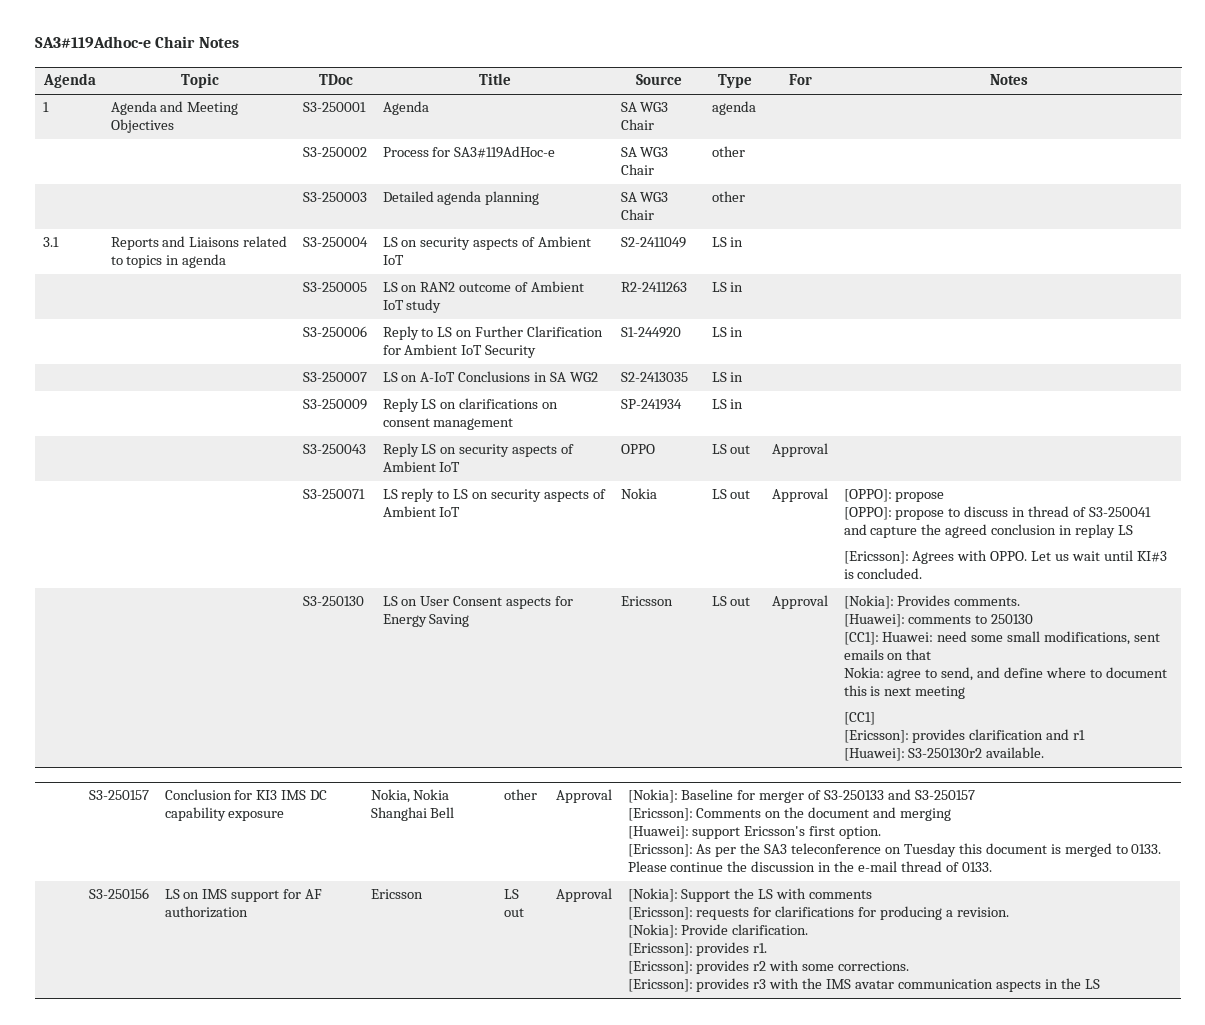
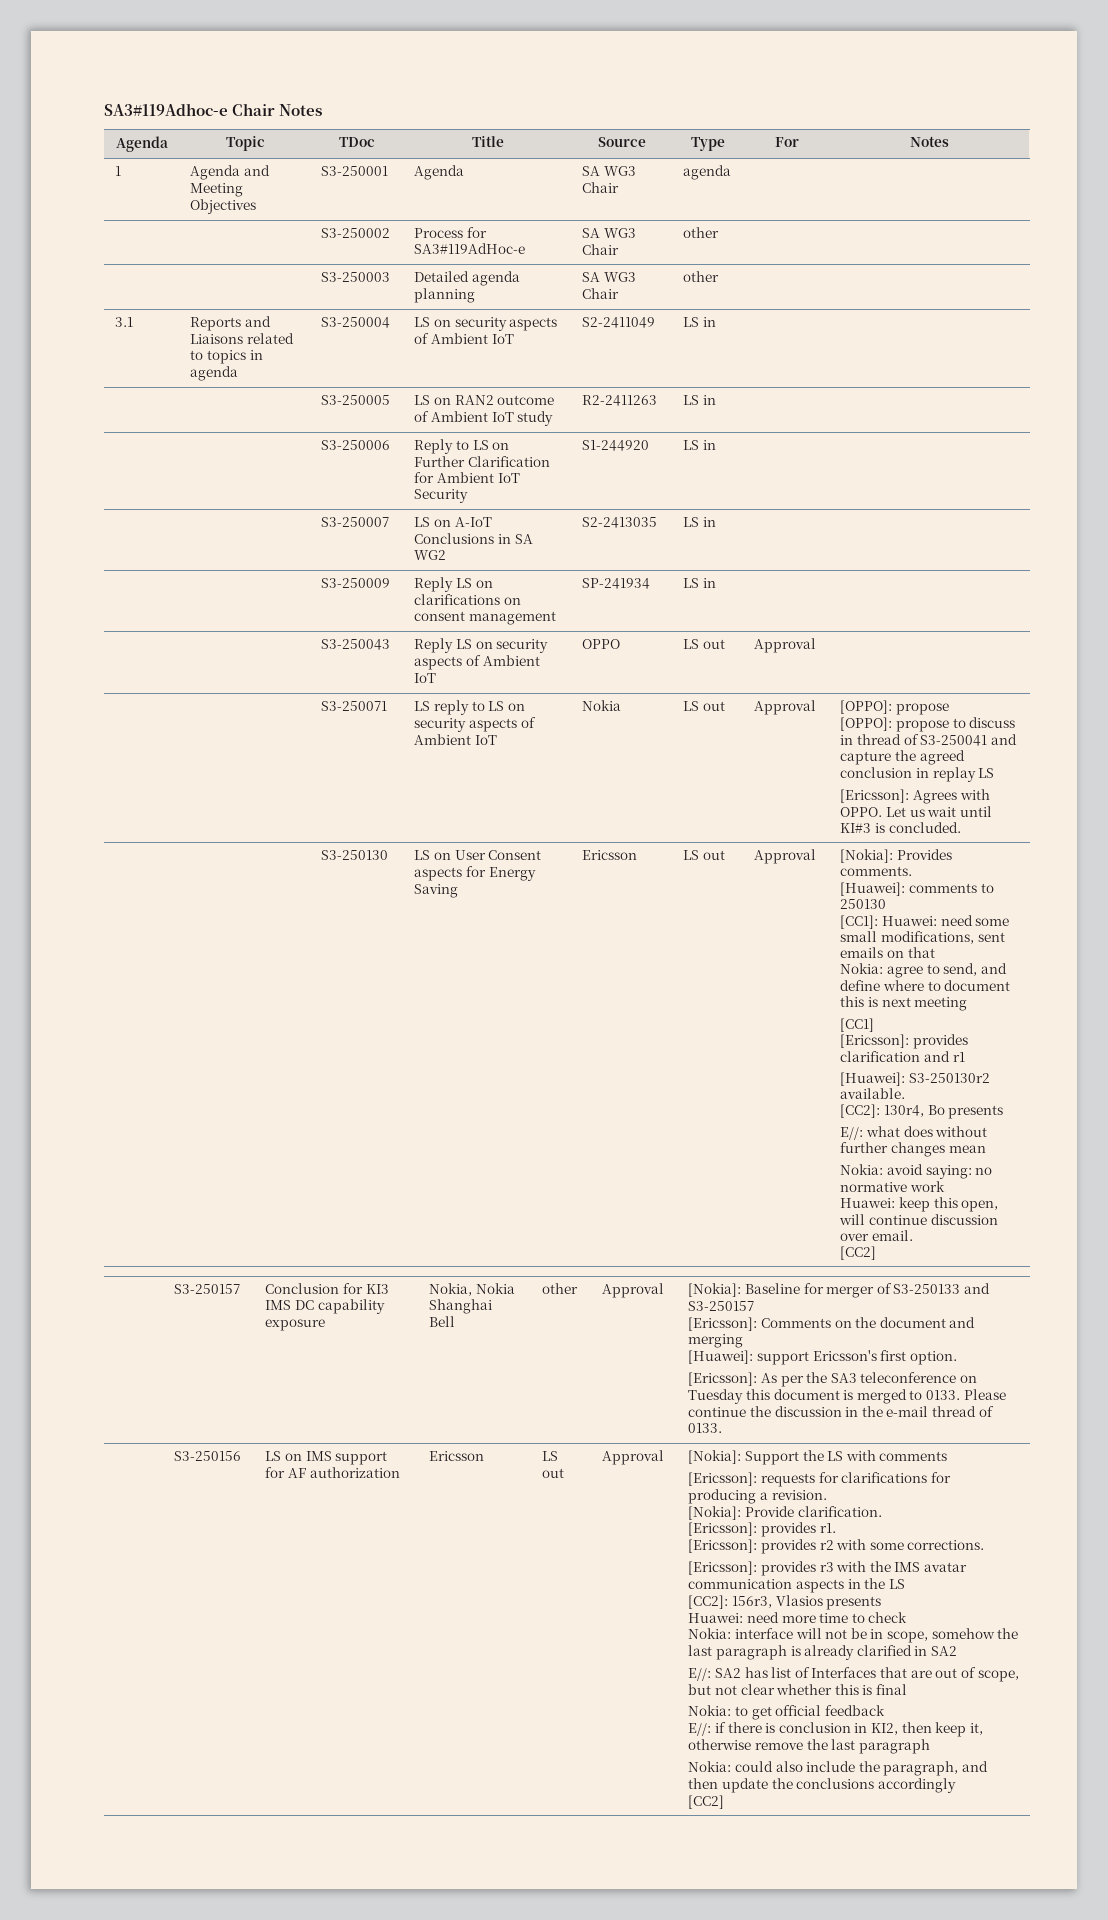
+ [CC2]: 130r4, Bo presents
+ E//: what does without further changes mean
+ Nokia: avoid saying: no normative work
+ Huawei: keep this open, will continue discussion over email.
+ [CC2]
+ [CC2]: 156r3, Vlasios presents
+ Huawei: need more time to check
+ Nokia: interface will not be in scope, somehow the last paragraph is already clarified in SA2
+ E//: SA2 has list of Interfaces that are out of scope, but not clear whether this is final
+ Nokia: to get official feedback
+ E//: if there is conclusion in KI2, then keep it, otherwise remove the last paragraph
+ Nokia: could also include the paragraph, and then update the conclusions accordingly
+ [CC2]

